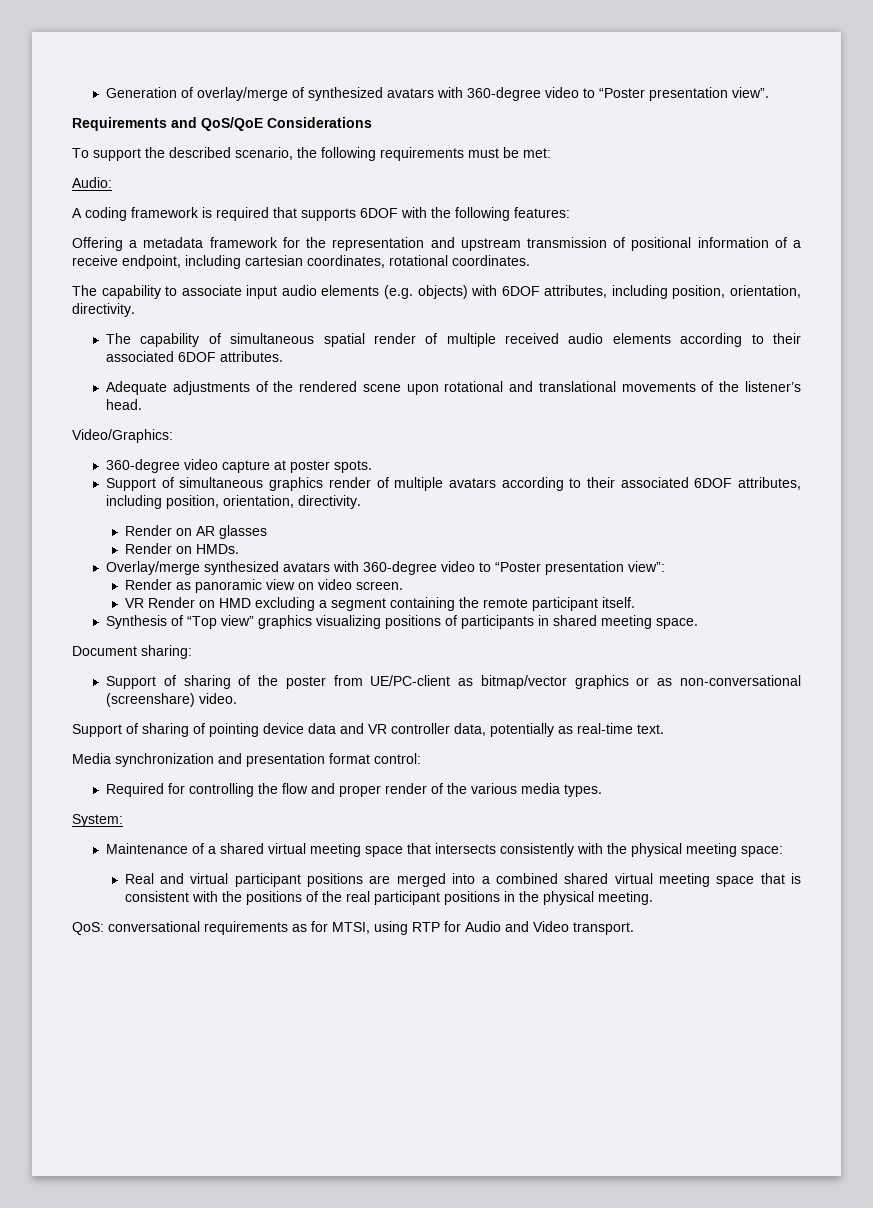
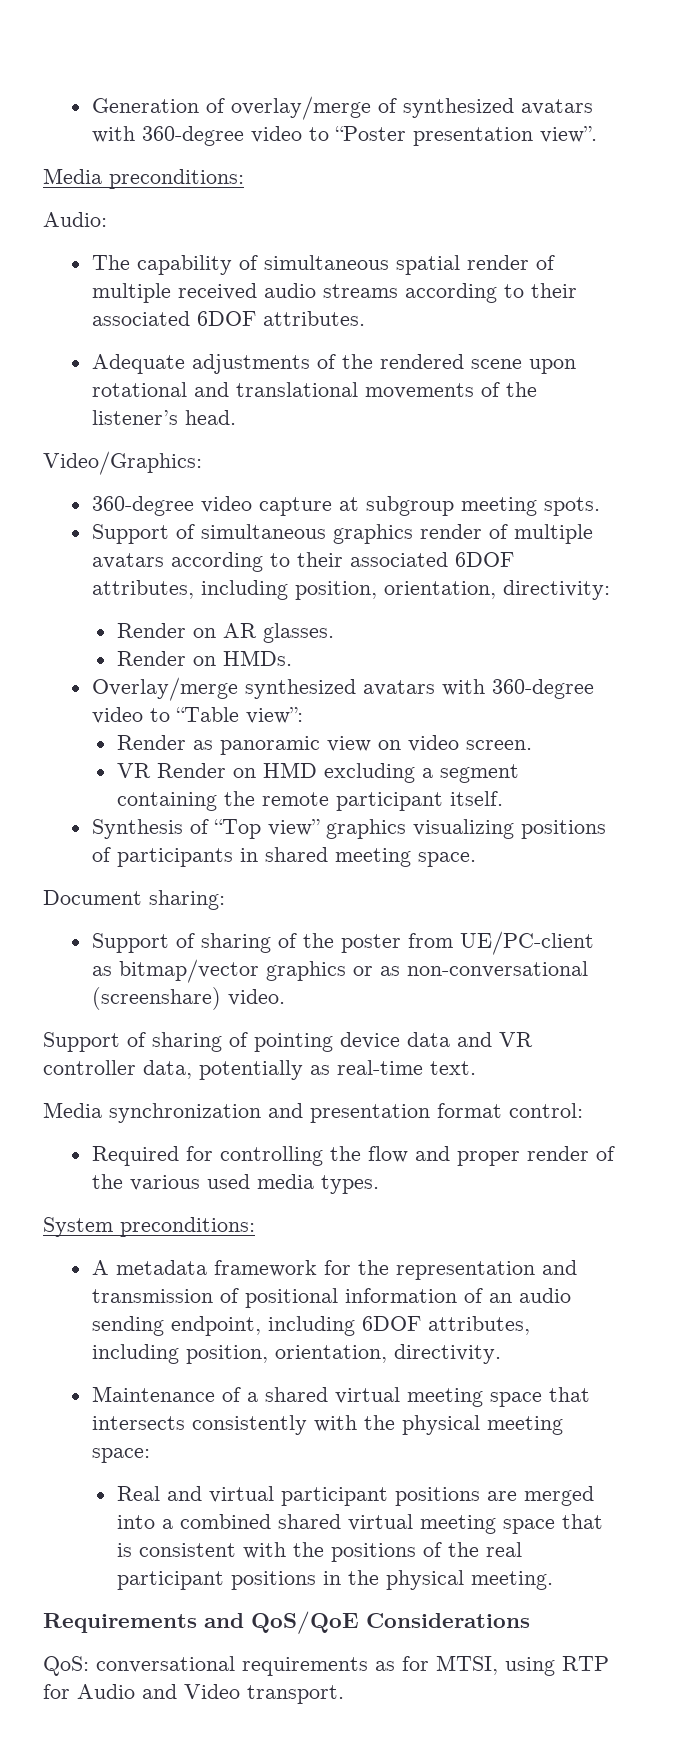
- Requirements and QoS/QoE Considerations
- To support the described scenario, the following requirements must be met:
+ Media preconditions:
  Audio:
- A coding framework is required that supports 6DOF with the following features:
- Offering a metadata framework for the representation and upstream transmission of positional information of a receive endpoint, including cartesian coordinates, rotational coordinates.
- The capability to associate input audio elements (e.g. objects) with 6DOF attributes, including position, orientation, directivity.
- The capability of simultaneous spatial render of multiple received audio elements according to their associated 6DOF attributes.
+ The capability of simultaneous spatial render of multiple received audio streams according to their associated 6DOF attributes.
- 360-degree video capture at poster spots.
+ 360-degree video capture at subgroup meeting spots.
- Support of simultaneous graphics render of multiple avatars according to their associated 6DOF attributes, including position, orientation, directivity.
+ Support of simultaneous graphics render of multiple avatars according to their associated 6DOF attributes, including position, orientation, directivity:
- Render on AR glasses
+ Render on AR glasses.
- Overlay/merge synthesized avatars with 360-degree video to “Poster presentation view”:
+ Overlay/merge synthesized avatars with 360-degree video to “Table view”:
- Required for controlling the flow and proper render of the various media types.
+ Required for controlling the flow and proper render of the various used media types.
- System:
+ System preconditions:
+ A metadata framework for the representation and transmission of positional information of an audio sending endpoint, including 6DOF attributes, including position, orientation, directivity.
+ Requirements and QoS/QoE Considerations

